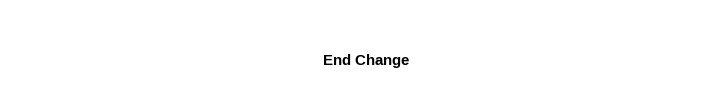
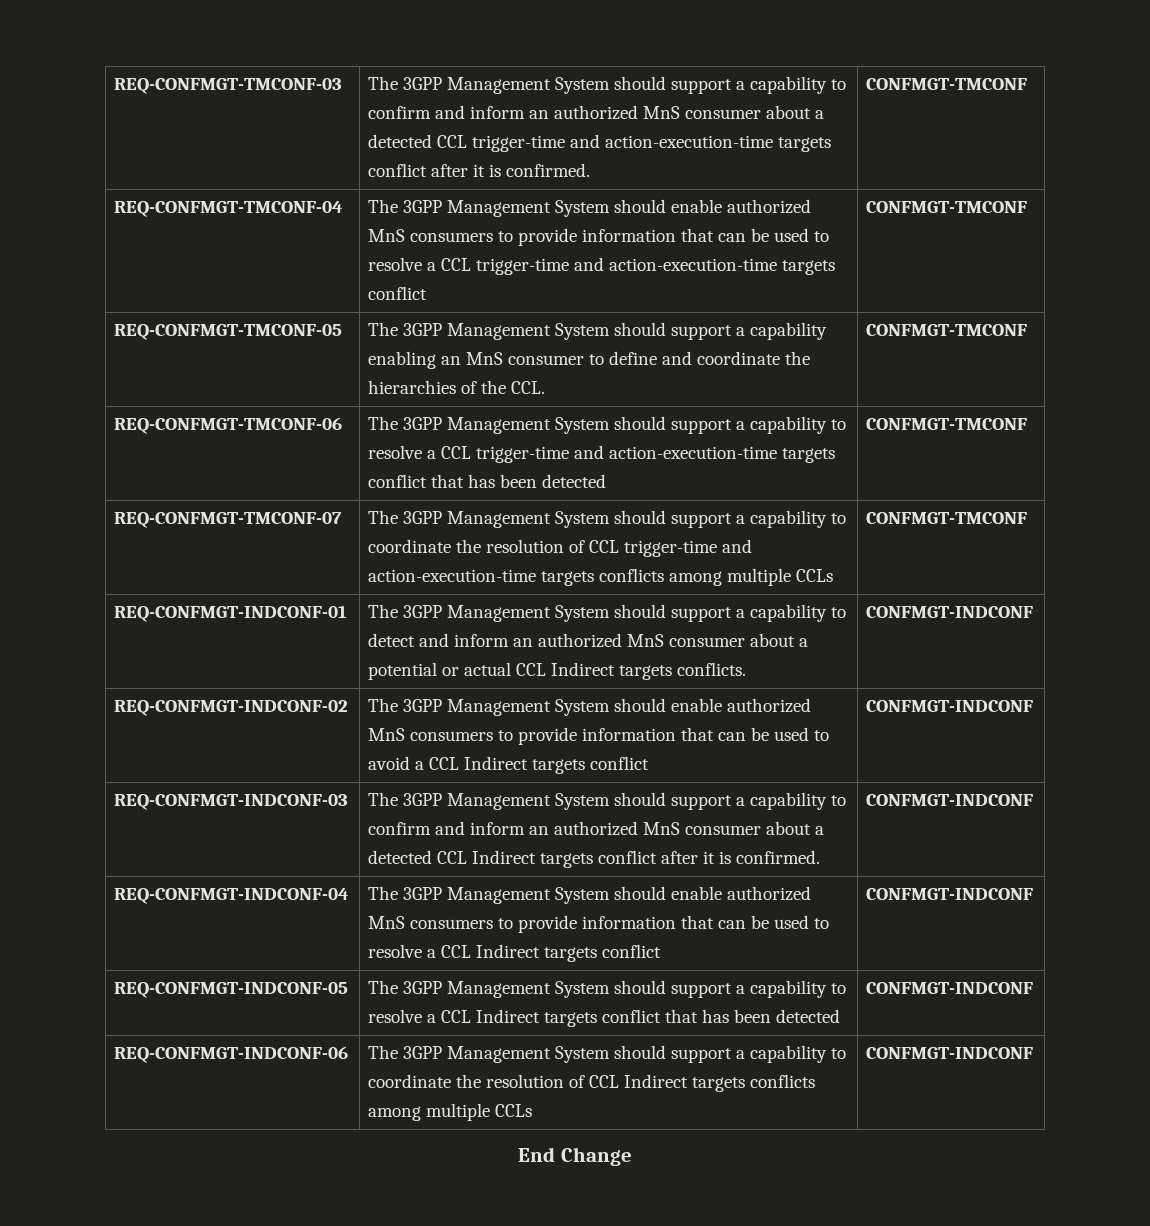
+ REQ-CONFMGT-TMCONF-03 | The 3GPP Management System should support a capability to confirm and inform an authorized MnS consumer about a detected CCL trigger-time and action-execution-time targets conflict after it is confirmed. | CONFMGT-TMCONF
+ REQ-CONFMGT-TMCONF-04 | The 3GPP Management System should enable authorized MnS consumers to provide information that can be used to resolve a CCL trigger-time and action-execution-time targets conflict | CONFMGT-TMCONF
+ REQ-CONFMGT-TMCONF-05 | The 3GPP Management System should support a capability enabling an MnS consumer to define and coordinate the hierarchies of the CCL. | CONFMGT-TMCONF
+ REQ-CONFMGT-TMCONF-06 | The 3GPP Management System should support a capability to resolve a CCL trigger-time and action-execution-time targets conflict that has been detected | CONFMGT-TMCONF
+ REQ-CONFMGT-TMCONF-07 | The 3GPP Management System should support a capability to coordinate the resolution of CCL trigger-time and action-execution-time targets conflicts among multiple CCLs | CONFMGT-TMCONF
+ REQ-CONFMGT-INDCONF-01 | The 3GPP Management System should support a capability to detect and inform an authorized MnS consumer about a potential or actual CCL Indirect targets conflicts. | CONFMGT-INDCONF
+ REQ-CONFMGT-INDCONF-02 | The 3GPP Management System should enable authorized MnS consumers to provide information that can be used to avoid a CCL Indirect targets conflict | CONFMGT-INDCONF
+ REQ-CONFMGT-INDCONF-03 | The 3GPP Management System should support a capability to confirm and inform an authorized MnS consumer about a detected CCL Indirect targets conflict after it is confirmed. | CONFMGT-INDCONF
+ REQ-CONFMGT-INDCONF-04 | The 3GPP Management System should enable authorized MnS consumers to provide information that can be used to resolve a CCL Indirect targets conflict | CONFMGT-INDCONF
+ REQ-CONFMGT-INDCONF-05 | The 3GPP Management System should support a capability to resolve a CCL Indirect targets conflict that has been detected | CONFMGT-INDCONF
+ REQ-CONFMGT-INDCONF-06 | The 3GPP Management System should support a capability to coordinate the resolution of CCL Indirect targets conflicts among multiple CCLs | CONFMGT-INDCONF

